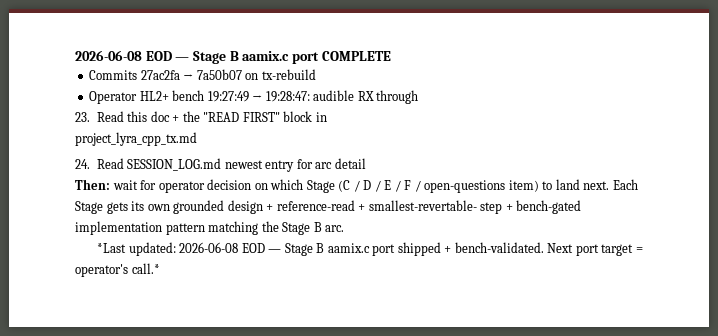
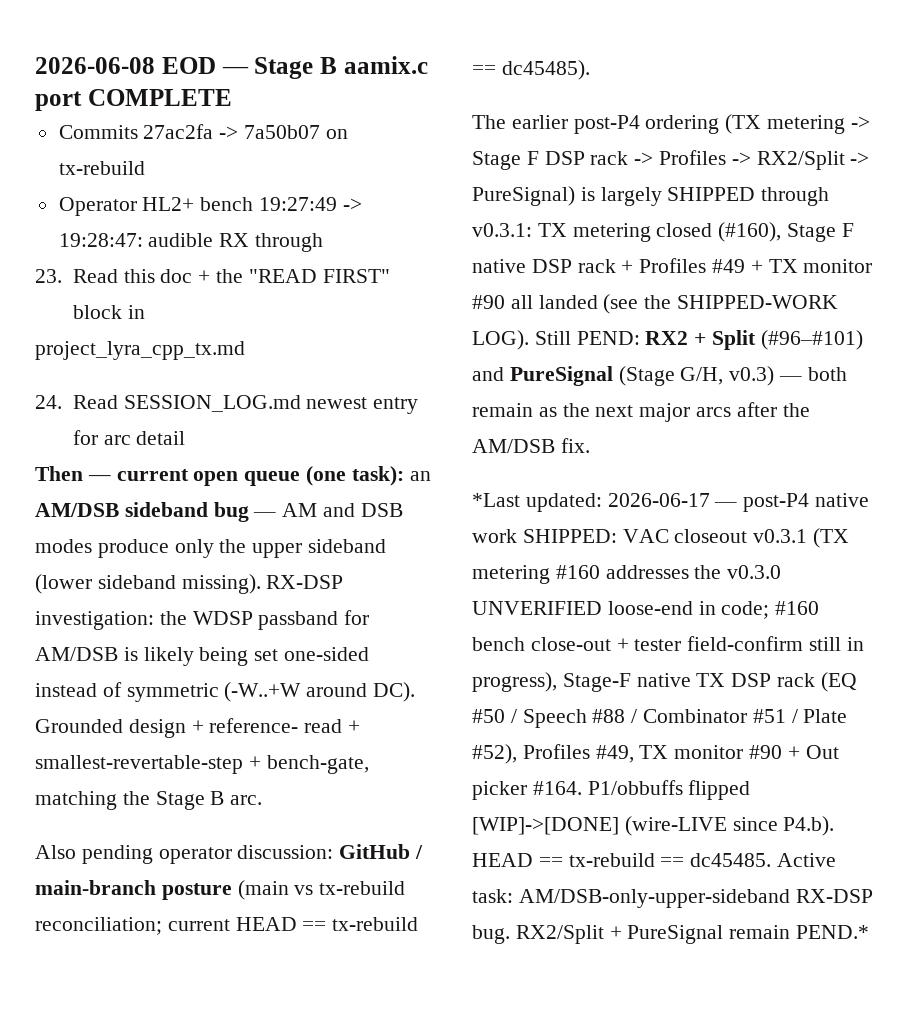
- Commits 27ac2fa → 7a50b07 on tx-rebuild
+ Commits 27ac2fa -> 7a50b07 on tx-rebuild
- Operator HL2+ bench 19:27:49 → 19:28:47: audible RX through
+ Operator HL2+ bench 19:27:49 -> 19:28:47: audible RX through
- Then: wait for operator decision on which Stage (C / D / E / F / open-questions item) to land next. Each Stage gets its own grounded design + reference-read + smallest-revertable- step + bench-gated implementation pattern matching the Stage B arc.
+ Then — current open queue (one task): an AM/DSB sideband bug — AM and DSB modes produce only the upper sideband (lower sideband missing). RX-DSP investigation: the WDSP passband for AM/DSB is likely being set one-sided instead of symmetric (-W..+W around DC). Grounded design + reference- read + smallest-revertable-step + bench-gate, matching the Stage B arc.
- *Last updated: 2026-06-08 EOD — Stage B aamix.c port shipped + bench-validated. Next port target = operator's call.*
+ Also pending operator discussion: GitHub / main-branch posture (main vs tx-rebuild reconciliation; current HEAD == tx-rebuild == dc45485).
+ The earlier post-P4 ordering (TX metering -> Stage F DSP rack -> Profiles -> RX2/Split -> PureSignal) is largely SHIPPED through v0.3.1: TX metering closed (#160), Stage F native DSP rack + Profiles #49 + TX monitor #90 all landed (see the SHIPPED-WORK LOG). Still PEND: RX2 + Split (#96–#101) and PureSignal (Stage G/H, v0.3) — both remain as the next major arcs after the AM/DSB fix.
+ *Last updated: 2026-06-17 — post-P4 native work SHIPPED: VAC closeout v0.3.1 (TX metering #160 addresses the v0.3.0 UNVERIFIED loose-end in code; #160 bench close-out + tester field-confirm still in progress), Stage-F native TX DSP rack (EQ #50 / Speech #88 / Combinator #51 / Plate #52), Profiles #49, TX monitor #90 + Out picker #164. P1/obbuffs flipped [WIP]->[DONE] (wire-LIVE since P4.b). HEAD == tx-rebuild == dc45485. Active task: AM/DSB-only-upper-sideband RX-DSP bug. RX2/Split + PureSignal remain PEND.*

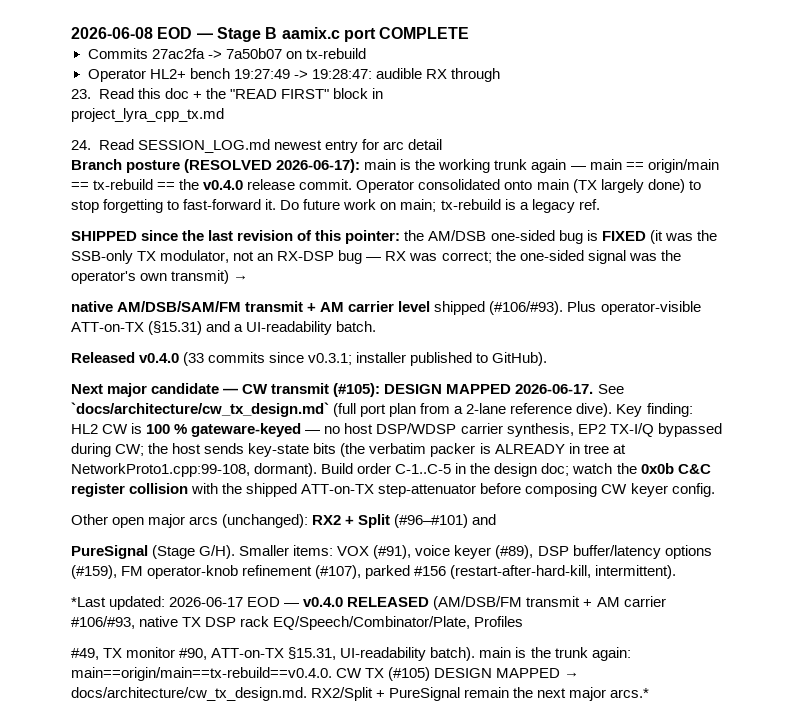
- Then — current open queue (one task): an AM/DSB sideband bug — AM and DSB modes produce only the upper sideband (lower sideband missing). RX-DSP investigation: the WDSP passband for AM/DSB is likely being set one-sided instead of symmetric (-W..+W around DC). Grounded design + reference- read + smallest-revertable-step + bench-gate, matching the Stage B arc.
- Also pending operator discussion: GitHub / main-branch posture (main vs tx-rebuild reconciliation; current HEAD == tx-rebuild == dc45485).
- The earlier post-P4 ordering (TX metering -> Stage F DSP rack -> Profiles -> RX2/Split -> PureSignal) is largely SHIPPED through v0.3.1: TX metering closed (#160), Stage F native DSP rack + Profiles #49 + TX monitor #90 all landed (see the SHIPPED-WORK LOG). Still PEND: RX2 + Split (#96–#101) and PureSignal (Stage G/H, v0.3) — both remain as the next major arcs after the AM/DSB fix.
- *Last updated: 2026-06-17 — post-P4 native work SHIPPED: VAC closeout v0.3.1 (TX metering #160 addresses the v0.3.0 UNVERIFIED loose-end in code; #160 bench close-out + tester field-confirm still in progress), Stage-F native TX DSP rack (EQ #50 / Speech #88 / Combinator #51 / Plate #52), Profiles #49, TX monitor #90 + Out picker #164. P1/obbuffs flipped [WIP]->[DONE] (wire-LIVE since P4.b). HEAD == tx-rebuild == dc45485. Active task: AM/DSB-only-upper-sideband RX-DSP bug. RX2/Split + PureSignal remain PEND.*
+ Branch posture (RESOLVED 2026-06-17): main is the working trunk again — main == origin/main == tx-rebuild == the v0.4.0 release commit. Operator consolidated onto main (TX largely done) to stop forgetting to fast-forward it. Do future work on main; tx-rebuild is a legacy ref.
+ SHIPPED since the last revision of this pointer: the AM/DSB one-sided bug is FIXED (it was the SSB-only TX modulator, not an RX-DSP bug — RX was correct; the one-sided signal was the operator's own transmit) →
+ native AM/DSB/SAM/FM transmit + AM carrier level shipped (#106/#93). Plus operator-visible ATT-on-TX (§15.31) and a UI-readability batch.
+ Released v0.4.0 (33 commits since v0.3.1; installer published to GitHub).
+ Next major candidate — CW transmit (#105): DESIGN MAPPED 2026-06-17. See `docs/architecture/cw_tx_design.md` (full port plan from a 2-lane reference dive). Key finding: HL2 CW is 100 % gateware-keyed — no host DSP/WDSP carrier synthesis, EP2 TX-I/Q bypassed during CW; the host sends key-state bits (the verbatim packer is ALREADY in tree at NetworkProto1.cpp:99-108, dormant). Build order C-1..C-5 in the design doc; watch the 0x0b C&C register collision with the shipped ATT-on-TX step-attenuator before composing CW keyer config.
+ Other open major arcs (unchanged): RX2 + Split (#96–#101) and
+ PureSignal (Stage G/H). Smaller items: VOX (#91), voice keyer (#89), DSP buffer/latency options (#159), FM operator-knob refinement (#107), parked #156 (restart-after-hard-kill, intermittent).
+ *Last updated: 2026-06-17 EOD — v0.4.0 RELEASED (AM/DSB/FM transmit + AM carrier #106/#93, native TX DSP rack EQ/Speech/Combinator/Plate, Profiles
+ #49, TX monitor #90, ATT-on-TX §15.31, UI-readability batch). main is the trunk again: main==origin/main==tx-rebuild==v0.4.0. CW TX (#105) DESIGN MAPPED → docs/architecture/cw_tx_design.md. RX2/Split + PureSignal remain the next major arcs.*

